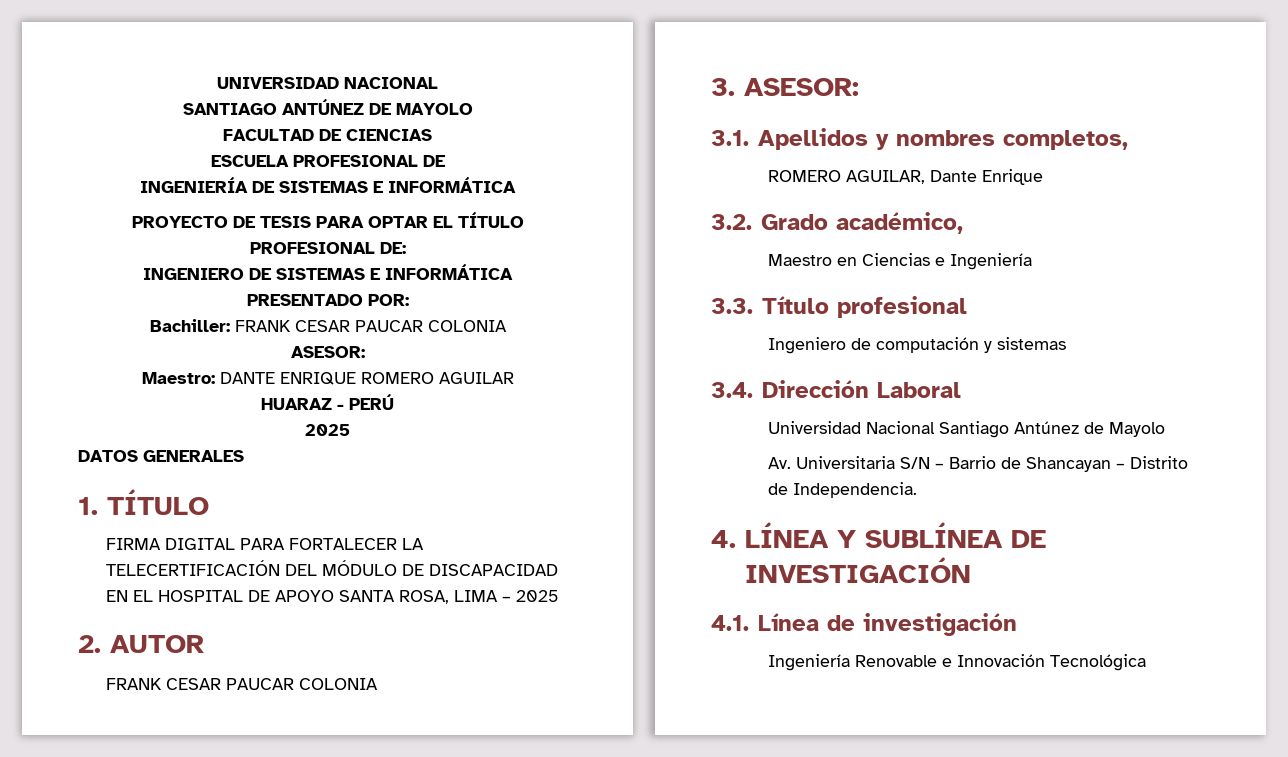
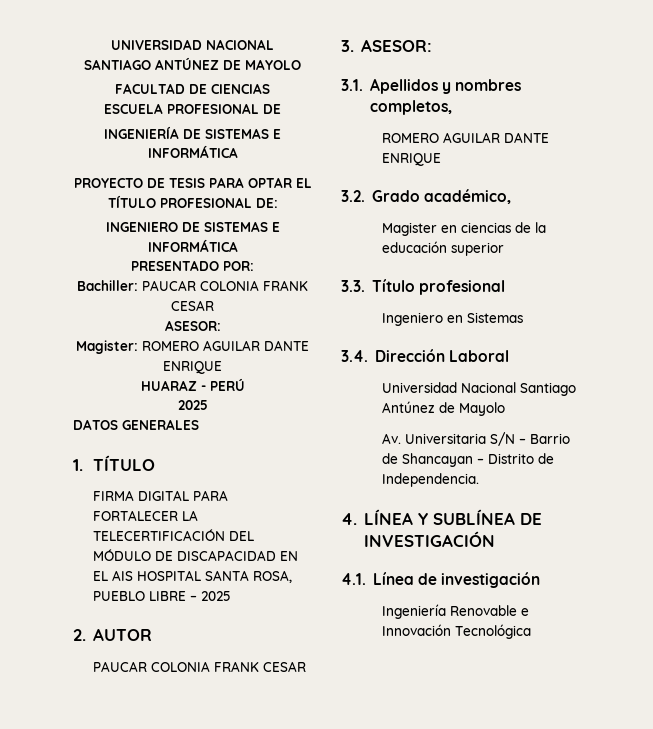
- Bachiller: FRANK CESAR PAUCAR COLONIA
+ Bachiller: PAUCAR COLONIA FRANK CESAR
  ASESOR:
- Maestro: DANTE ENRIQUE ROMERO AGUILAR
+ Magister: ROMERO AGUILAR DANTE ENRIQUE
- FIRMA DIGITAL PARA FORTALECER LA TELECERTIFICACIÓN DEL MÓDULO DE DISCAPACIDAD EN EL HOSPITAL DE APOYO SANTA ROSA, LIMA – 2025
+ FIRMA DIGITAL PARA FORTALECER LA TELECERTIFICACIÓN DEL MÓDULO DE DISCAPACIDAD EN EL AIS HOSPITAL SANTA ROSA, PUEBLO LIBRE – 2025
  2. AUTOR
- FRANK CESAR PAUCAR COLONIA
+ PAUCAR COLONIA FRANK CESAR
  3.1. Apellidos y nombres completos,
- ROMERO AGUILAR, Dante Enrique
+ ROMERO AGUILAR DANTE ENRIQUE
- Maestro en Ciencias e Ingeniería
+ Magister en ciencias de la educación superior
- Ingeniero de computación y sistemas
+ Ingeniero en Sistemas

